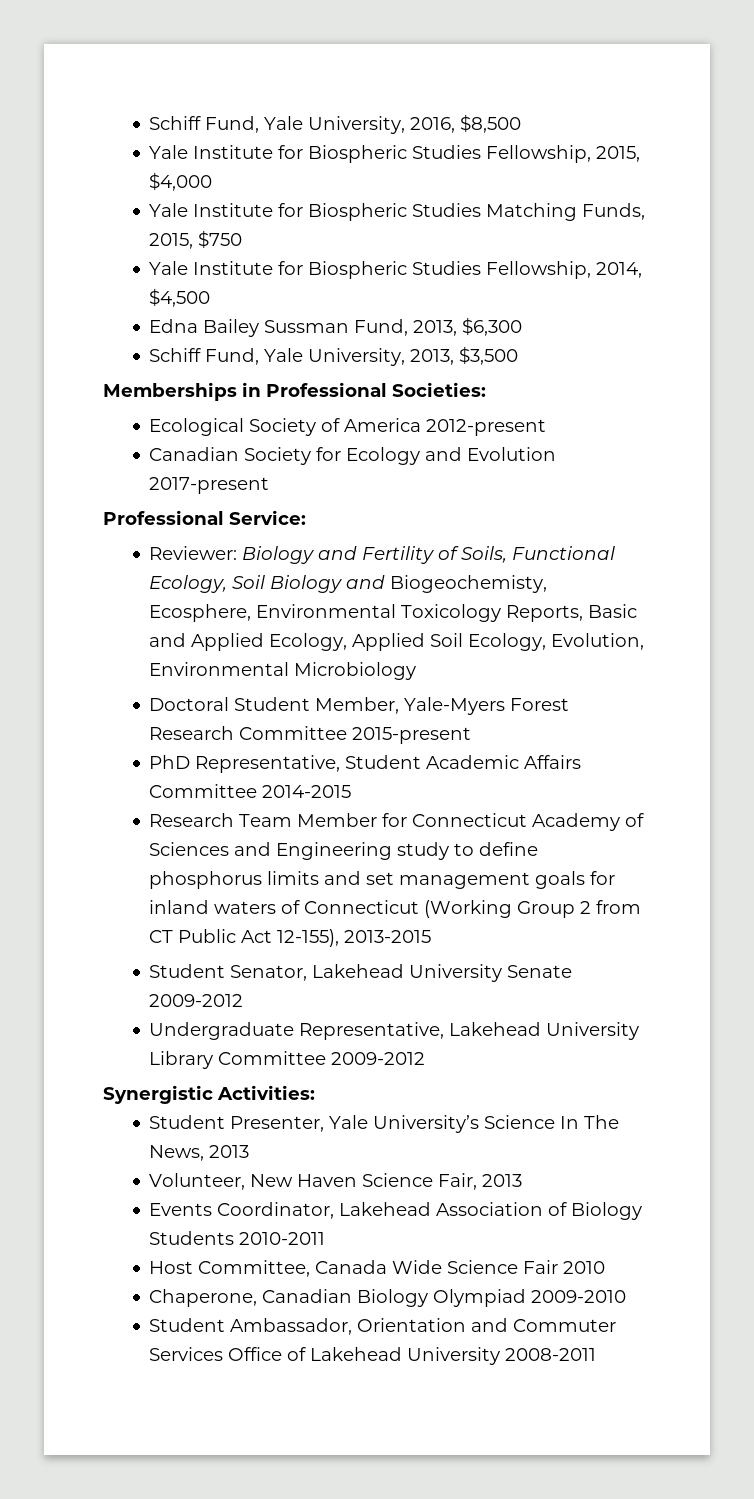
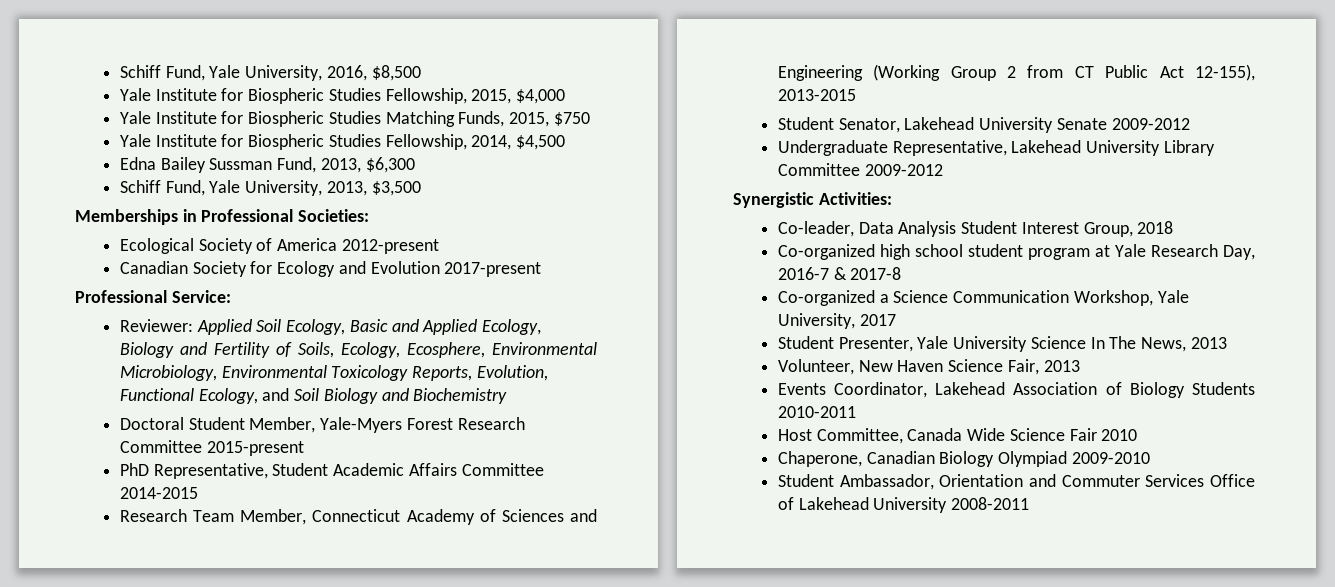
- Reviewer: Biology and Fertility of Soils, Functional Ecology, Soil Biology and Biogeochemisty, Ecosphere, Environmental Toxicology Reports, Basic and Applied Ecology, Applied Soil Ecology, Evolution, Environmental Microbiology
+ Reviewer: Applied Soil Ecology, Basic and Applied Ecology, Biology and Fertility of Soils, Ecology, Ecosphere, Environmental Microbiology, Environmental Toxicology Reports, Evolution, Functional Ecology, and Soil Biology and Biochemistry
- Research Team Member for Connecticut Academy of Sciences and Engineering study to define phosphorus limits and set management goals for inland waters of Connecticut (Working Group 2 from CT Public Act 12-155), 2013-2015
+ Research Team Member, Connecticut Academy of Sciences and Engineering (Working Group 2 from CT Public Act 12-155), 2013-2015
+ Co-leader, Data Analysis Student Interest Group, 2018
+ Co-organized high school student program at Yale Research Day, 2016-7 & 2017-8
+ Co-organized a Science Communication Workshop, Yale University, 2017
- Student Presenter, Yale University’s Science In The News, 2013
+ Student Presenter, Yale University Science In The News, 2013

